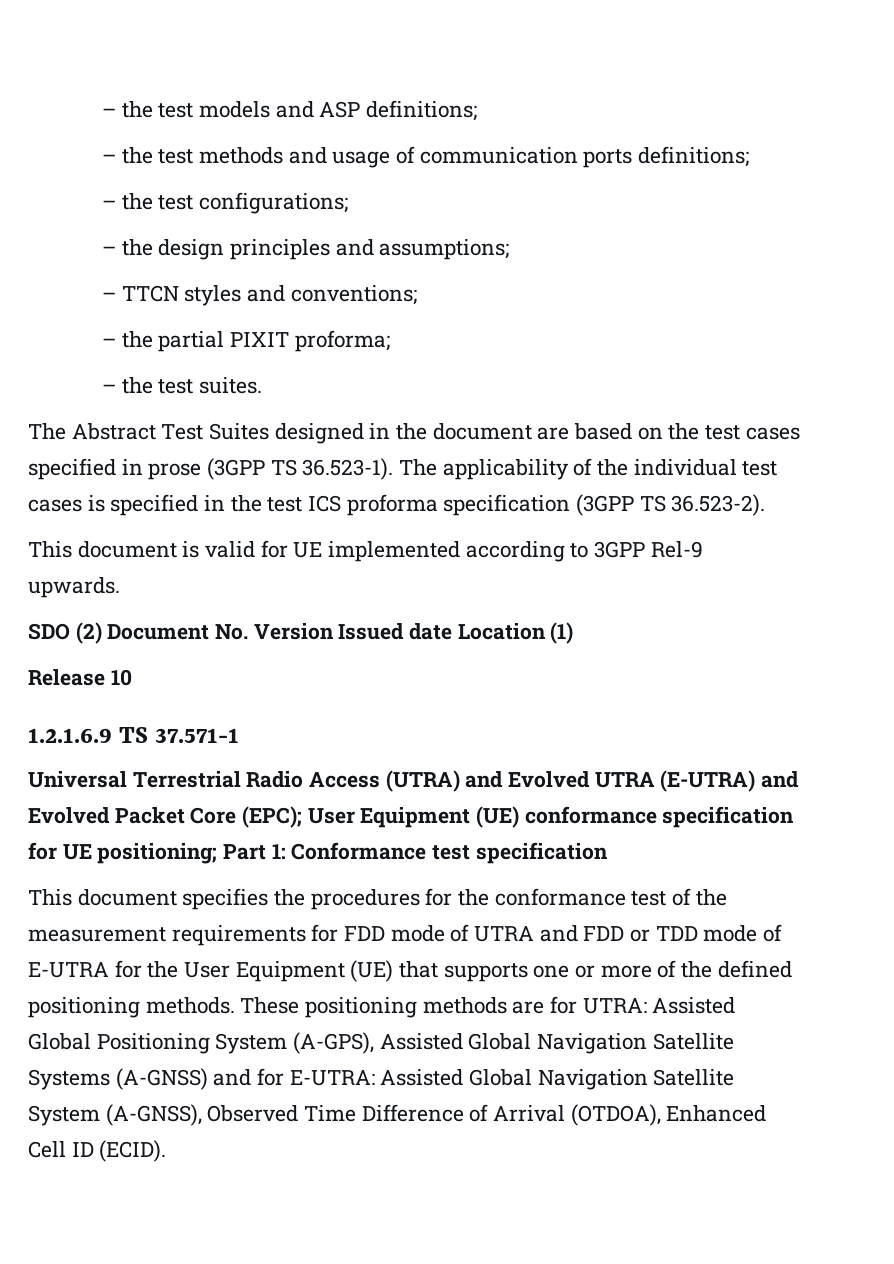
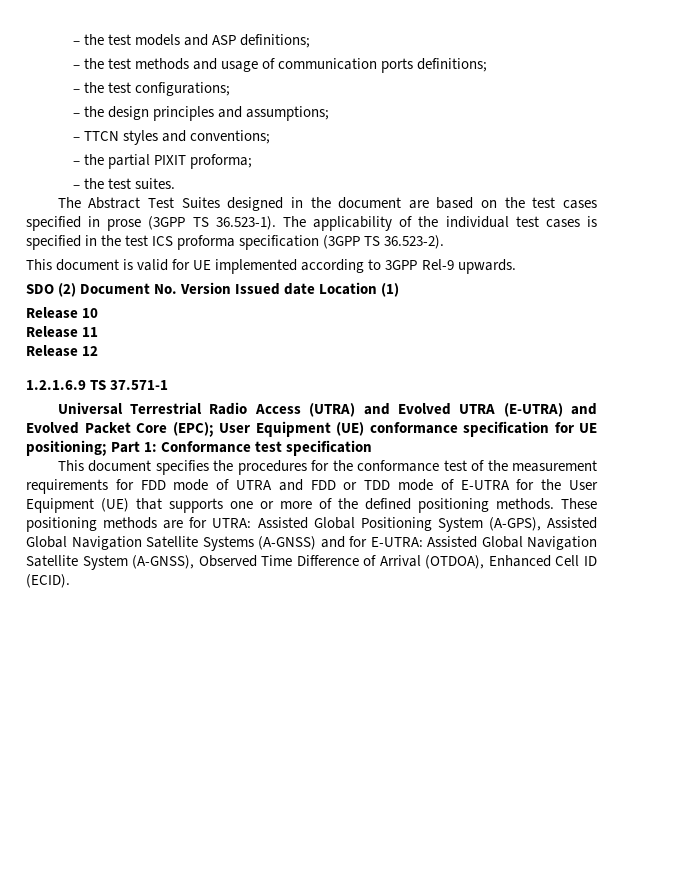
+ Release 11
+ Release 12

